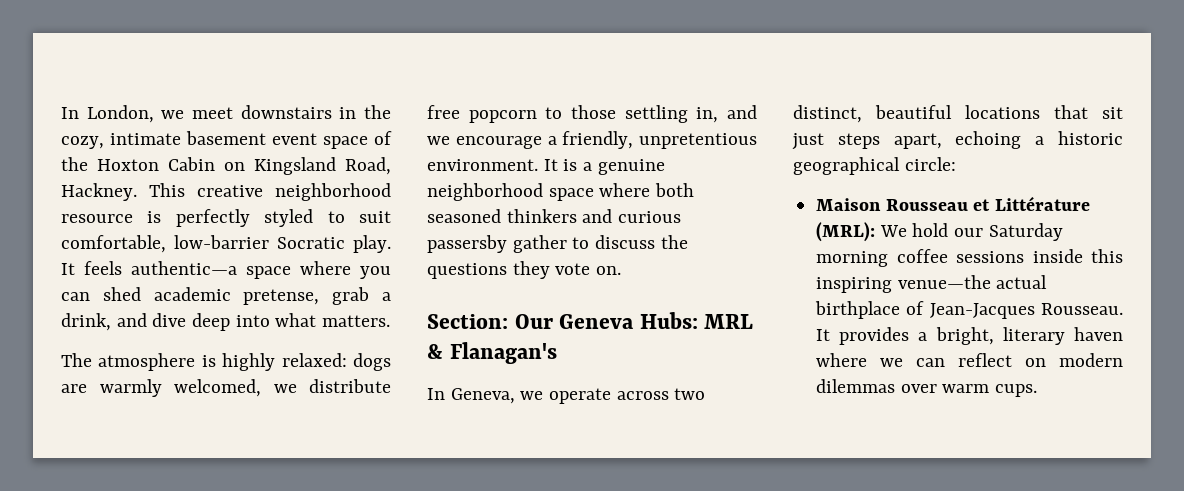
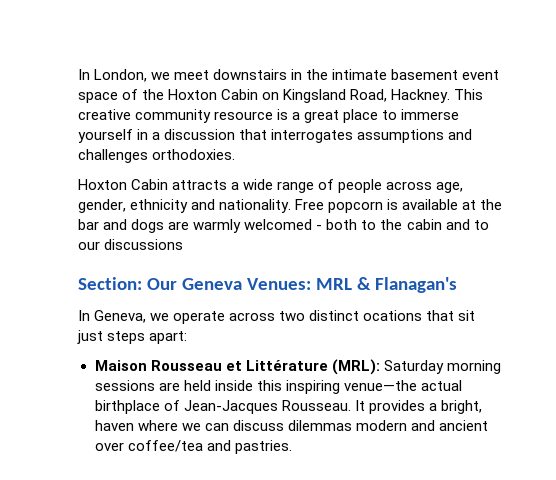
- In London, we meet downstairs in the cozy, intimate basement event space of the Hoxton Cabin on Kingsland Road, Hackney.
+ In London, we meet downstairs in the intimate basement event space of the Hoxton Cabin on Kingsland Road, Hackney.
- This creative neighborhood resource is perfectly styled to suit comfortable, low-barrier Socratic play. It feels authentic—a space where you can shed academic pretense, grab a drink, and dive deep into what matters.
- The atmosphere is highly relaxed: dogs are warmly welcomed, we distribute free popcorn to those settling in, and we encourage a friendly, unpretentious environment. It is a genuine neighborhood space where both seasoned thinkers and curious passersby gather to discuss the questions they vote on.
+ This creative community resource is a great place to immerse yourself in a discussion that interrogates assumptions and challenges orthodoxies.
+ Hoxton Cabin attracts a wide range of people across age, gender, ethnicity and nationality. Free popcorn is available at the bar and dogs are warmly welcomed - both to the cabin and to our discussions
- Section: Our Geneva Hubs: MRL & Flanagan's
+ Section: Our Geneva Venues: MRL & Flanagan's
- In Geneva, we operate across two distinct, beautiful locations that sit just steps apart, echoing a historic geographical circle:
+ In Geneva, we operate across two distinct ocations that sit just steps apart:
- Maison Rousseau et Littérature (MRL): We hold our Saturday morning coffee sessions inside this inspiring venue—the actual birthplace of Jean-Jacques Rousseau.
+ Maison Rousseau et Littérature (MRL): Saturday morning sessions are held inside this inspiring venue—the actual birthplace of Jean-Jacques Rousseau.
- It provides a bright, literary haven where we can reflect on modern dilemmas over warm cups.
+ It provides a bright, haven where we can discuss dilemmas modern and ancient over coffee/tea and pastries.

